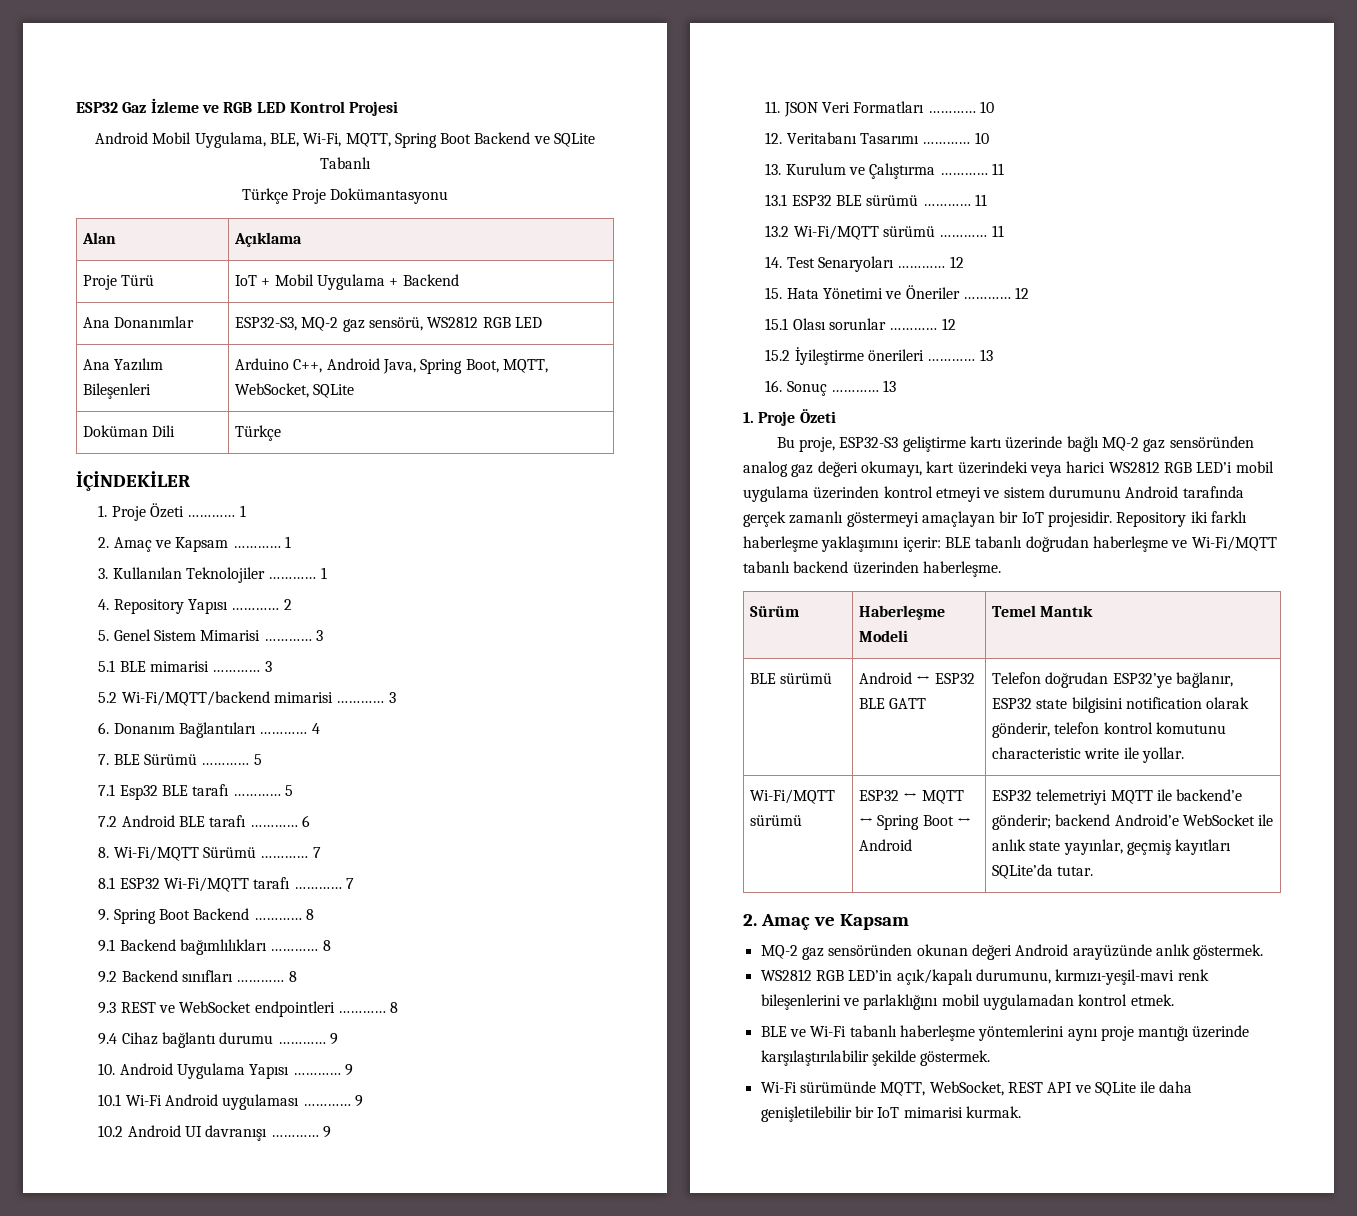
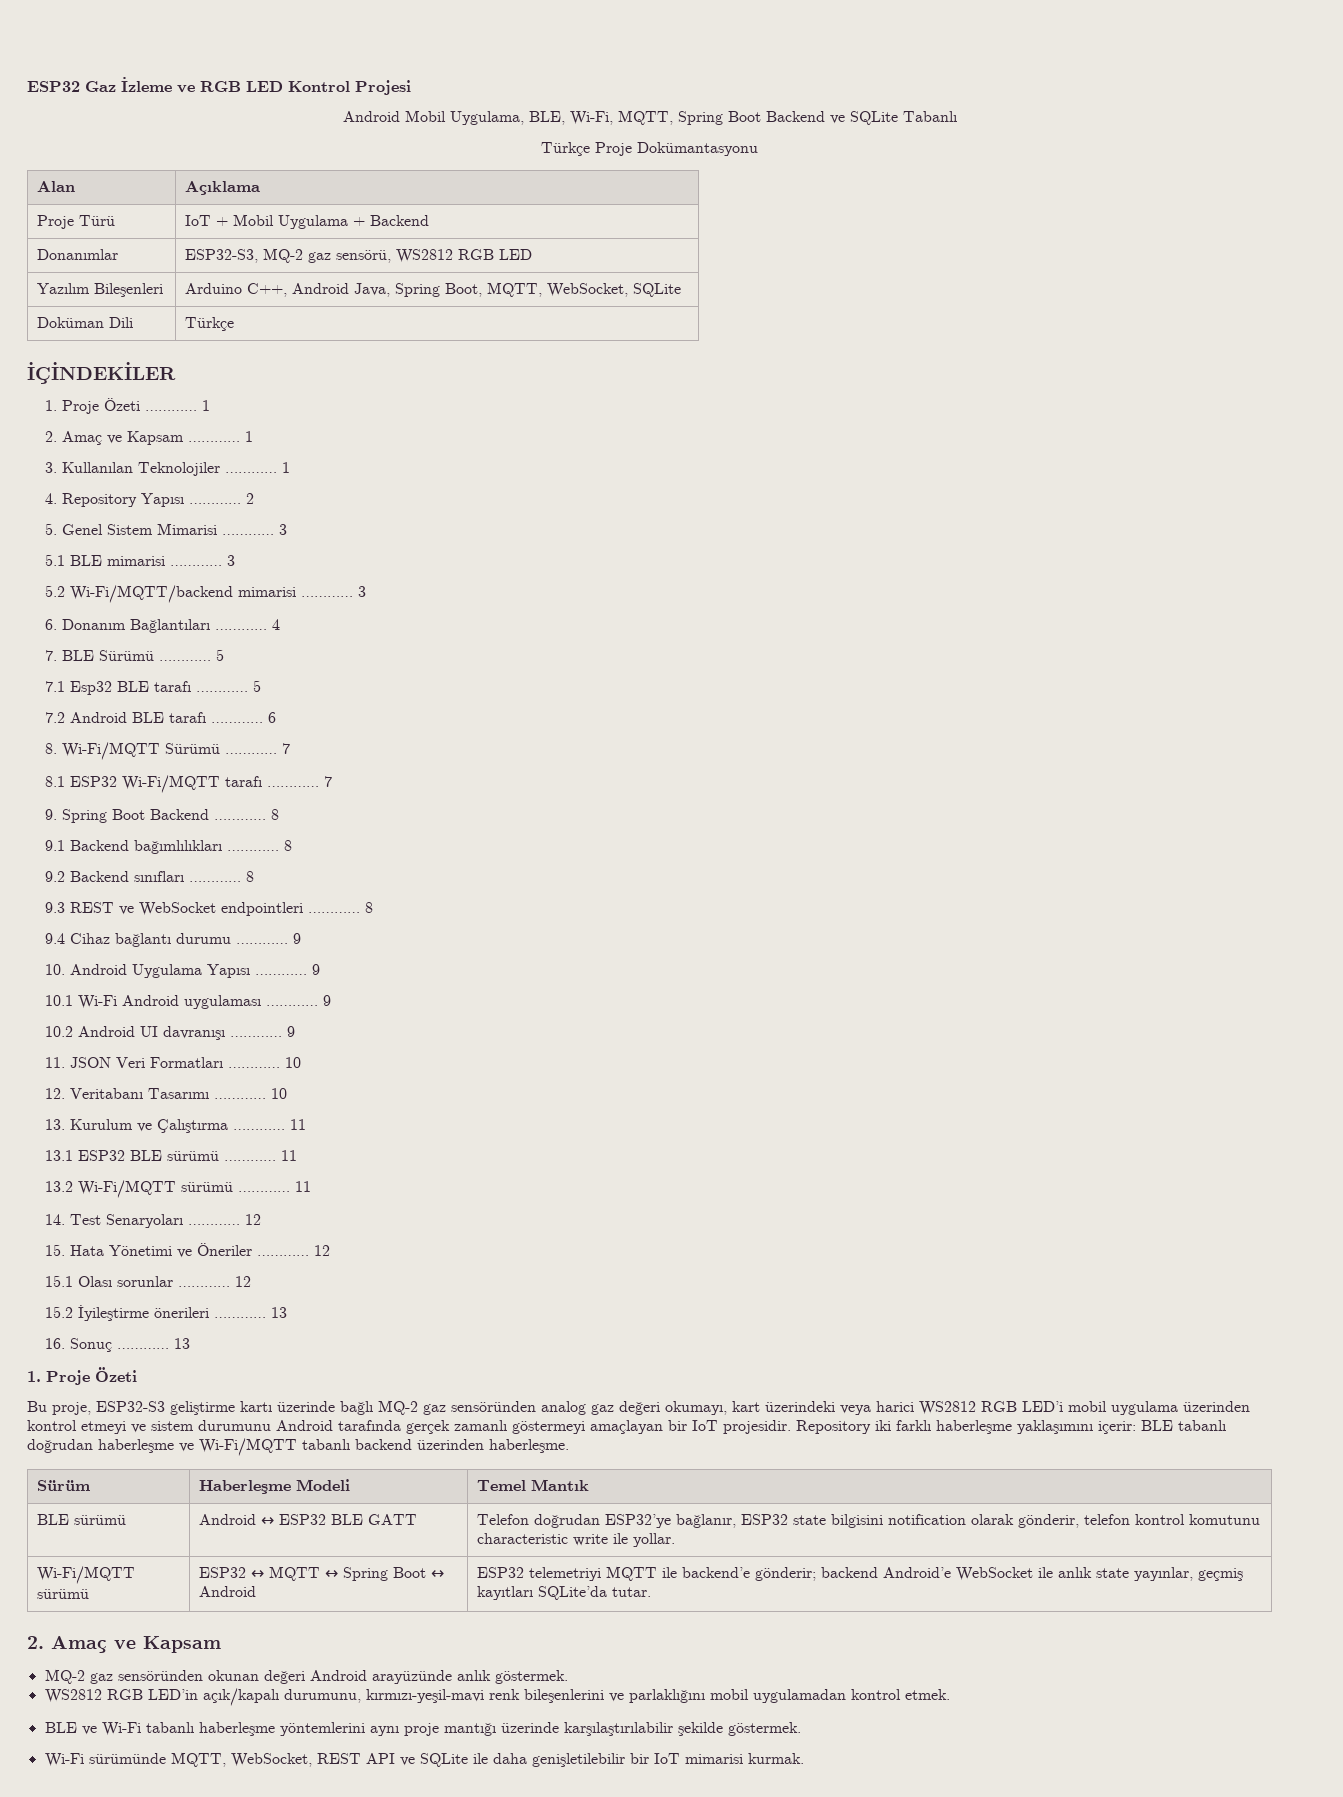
- Ana Donanımlar | ESP32-S3, MQ-2 gaz sensörü, WS2812 RGB LED
+ Donanımlar | ESP32-S3, MQ-2 gaz sensörü, WS2812 RGB LED
- Ana Yazılım Bileşenleri | Arduino C++, Android Java, Spring Boot, MQTT, WebSocket, SQLite
+ Yazılım Bileşenleri | Arduino C++, Android Java, Spring Boot, MQTT, WebSocket, SQLite

